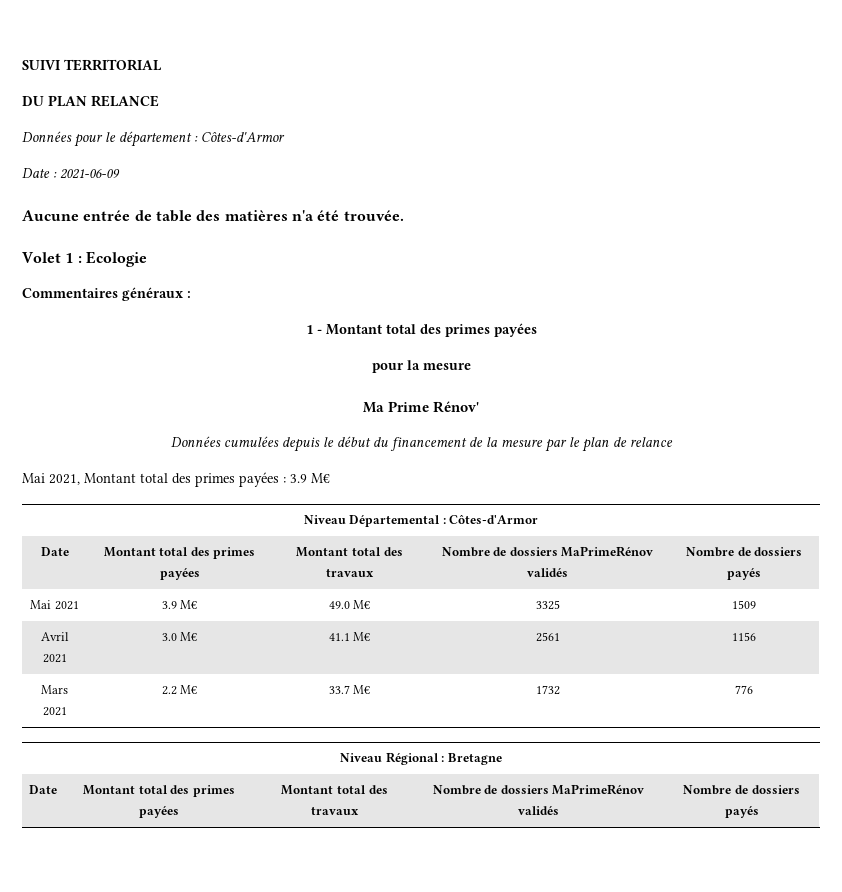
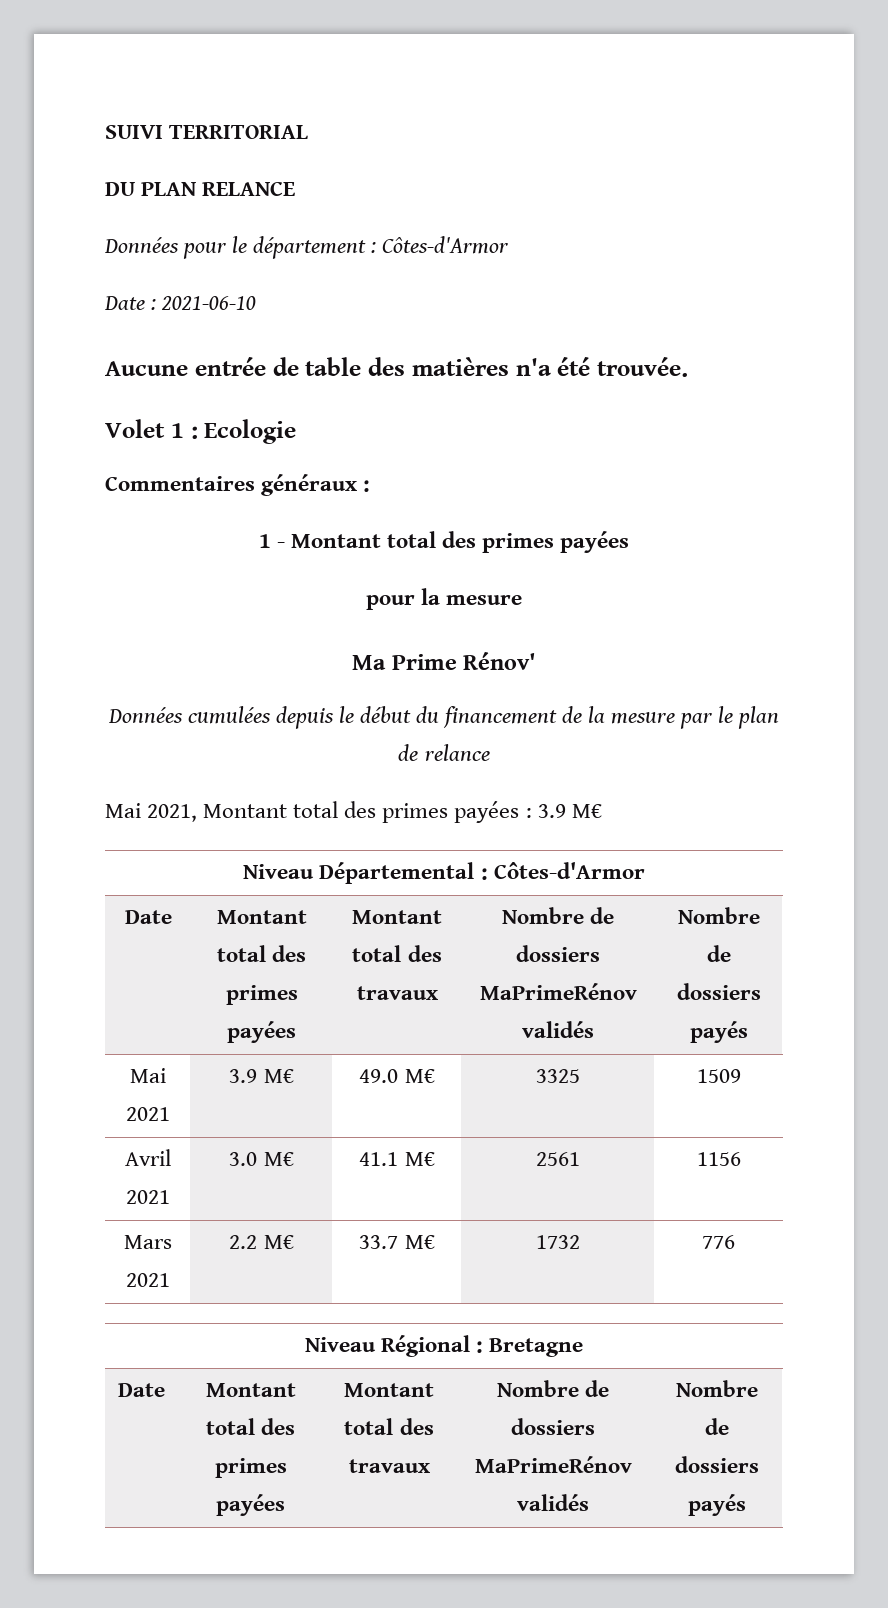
- Date : 2021-06-09
+ Date : 2021-06-10

